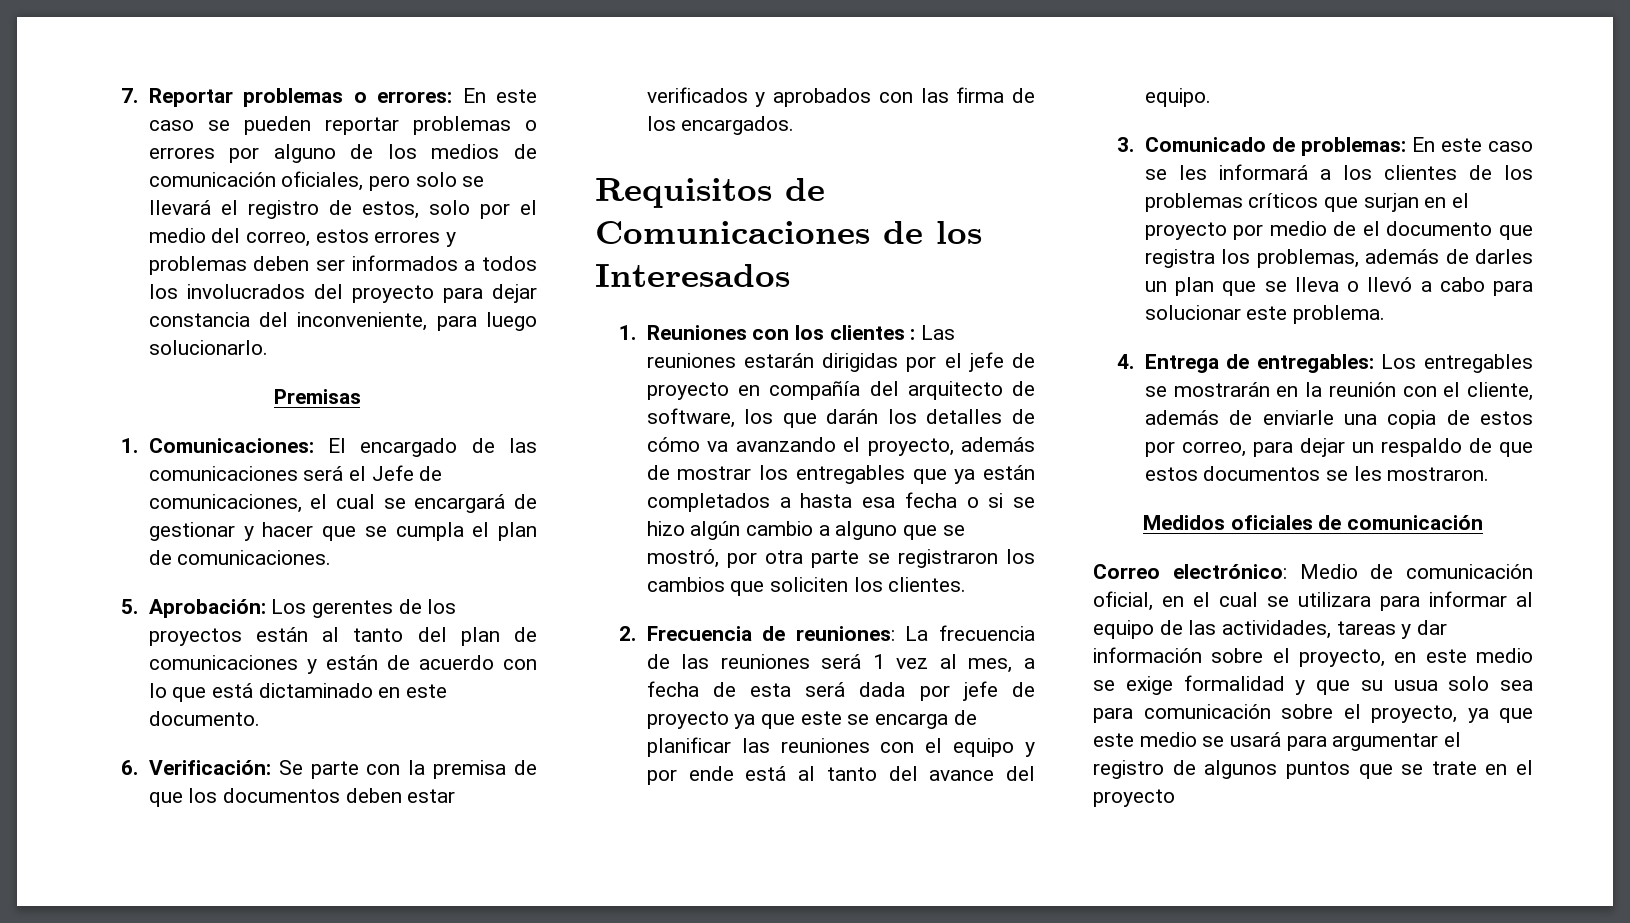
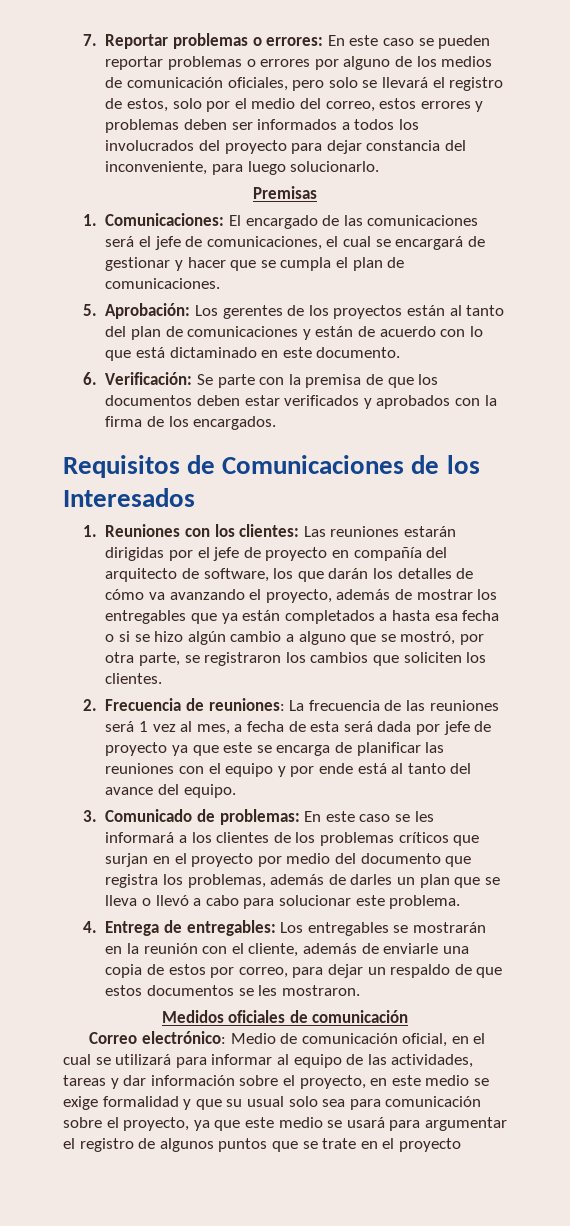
- 1. Comunicaciones: El encargado de las comunicaciones será el Jefe de comunicaciones, el cual se encargará de gestionar y hacer que se cumpla el plan de comunicaciones.
+ 1. Comunicaciones: El encargado de las comunicaciones será el jefe de comunicaciones, el cual se encargará de gestionar y hacer que se cumpla el plan de comunicaciones.
- 6. Verificación: Se parte con la premisa de que los documentos deben estar verificados y aprobados con las firma de los encargados.
+ 6. Verificación: Se parte con la premisa de que los documentos deben estar verificados y aprobados con la firma de los encargados.
- 1. Reuniones con los clientes :
+ 1. Reuniones con los clientes:
- Las reuniones estarán dirigidas por el jefe de proyecto en compañía del arquitecto de software, los que darán los detalles de cómo va avanzando el proyecto, además de mostrar los entregables que ya están completados a hasta esa fecha o si se hizo algún cambio a alguno que se mostró, por otra parte se registraron los cambios que soliciten los clientes.
+ Las reuniones estarán dirigidas por el jefe de proyecto en compañía del arquitecto de software, los que darán los detalles de cómo va avanzando el proyecto, además de mostrar los entregables que ya están completados a hasta esa fecha o si se hizo algún cambio a alguno que se mostró, por otra parte, se registraron los cambios que soliciten los clientes.
- 3. Comunicado de problemas: En este caso se les informará a los clientes de los problemas críticos que surjan en el proyecto por medio de el documento que registra los problemas, además de darles un plan que se lleva o llevó a cabo para solucionar este problema.
+ 3. Comunicado de problemas: En este caso se les informará a los clientes de los problemas críticos que surjan en el proyecto por medio del documento que registra los problemas, además de darles un plan que se lleva o llevó a cabo para solucionar este problema.
- Correo electrónico: Medio de comunicación oficial, en el cual se utilizara para informar al equipo de las actividades, tareas y dar información sobre el proyecto, en este medio se exige formalidad y que su usua solo sea para comunicación sobre el proyecto, ya que este medio se usará para argumentar el registro de algunos puntos que se trate en el proyecto
+ Correo electrónico: Medio de comunicación oficial, en el cual se utilizará para informar al equipo de las actividades, tareas y dar información sobre el proyecto, en este medio se exige formalidad y que su usual solo sea para comunicación sobre el proyecto, ya que este medio se usará para argumentar el registro de algunos puntos que se trate en el proyecto

